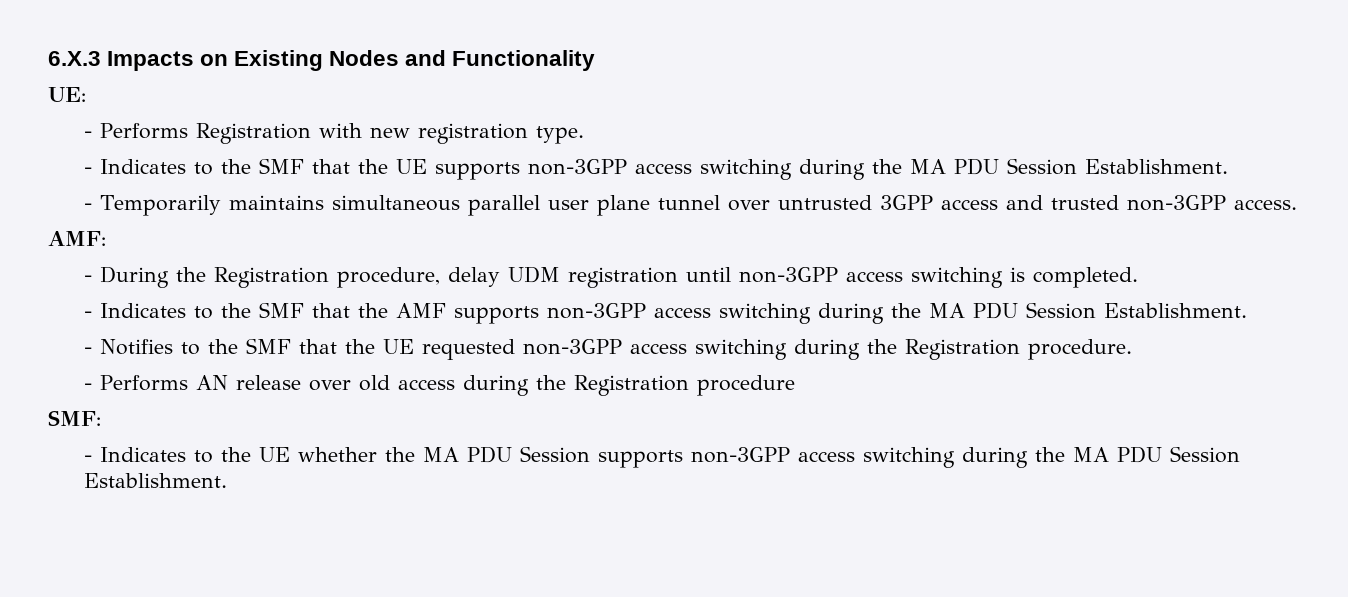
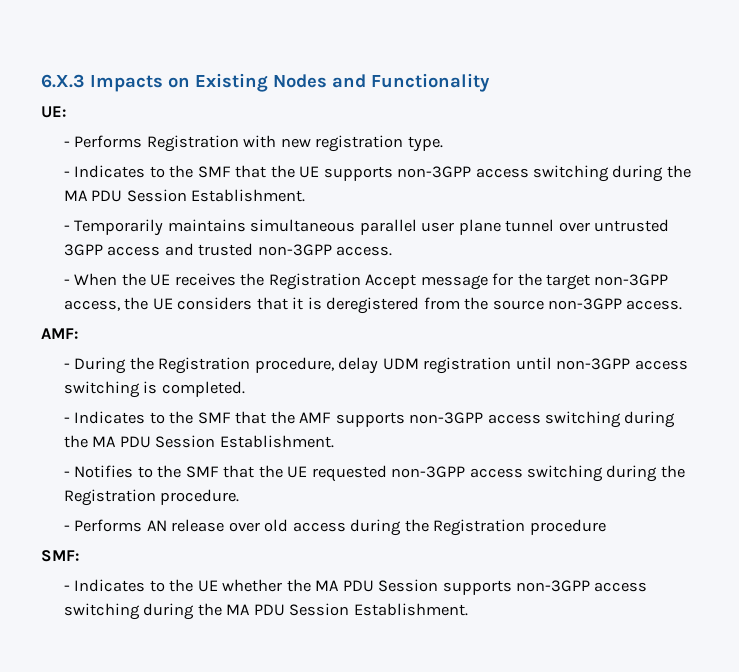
+ - When the UE receives the Registration Accept message for the target non-3GPP access, the UE considers that it is deregistered from the source non-3GPP access.

